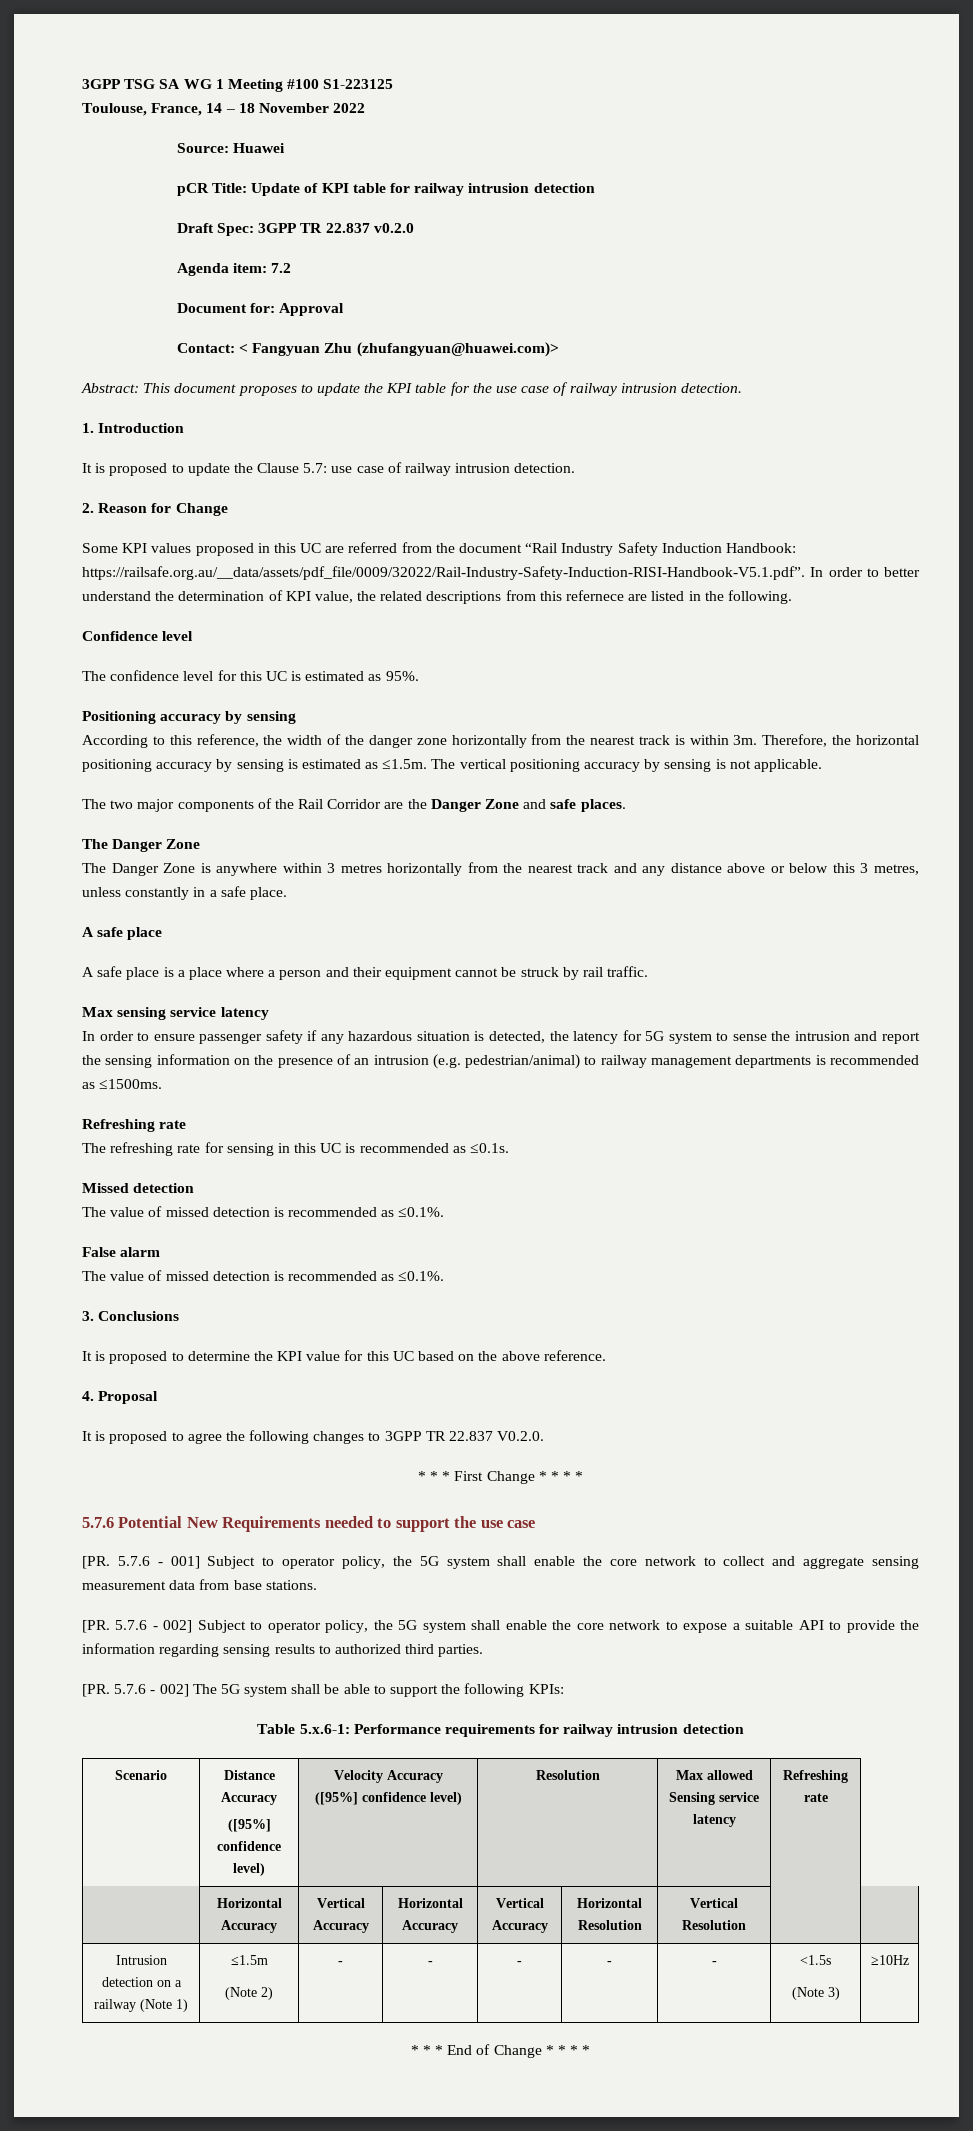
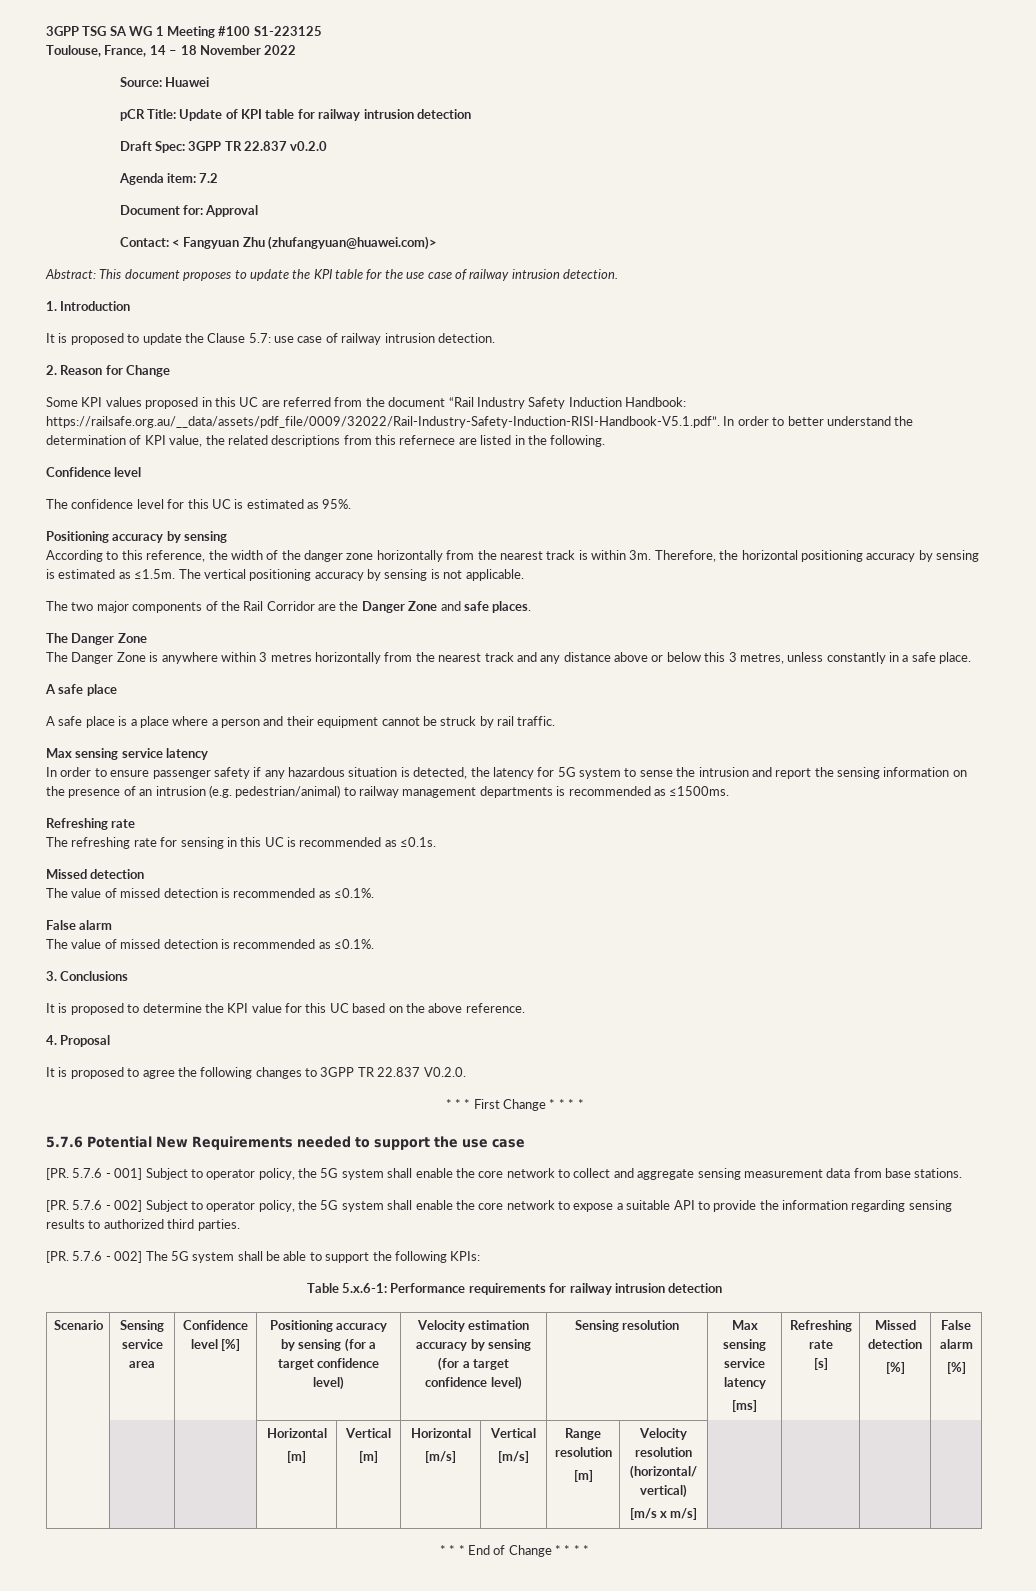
- Distance Accuracy
- ([95%] confidence level) | Velocity Accuracy
- ([95%] confidence level) | Resolution | Max allowed Sensing service latency | Refreshing rate
- | Horizontal Accuracy | Vertical Accuracy | Horizontal Accuracy | Vertical Accuracy | Horizontal Resolution | Vertical Resolution | |
- Intrusion detection on a railway (Note 1) | ≤1.5m
- (Note 2) | - | - | - | - | - | ˂1.5s
- (Note 3) | ≥10Hz
+ Sensing service area | Confidence level [%] | Positioning accuracy by sensing (for a target confidence level) | Velocity estimation accuracy by sensing (for a target confidence level) | Sensing resolution | Max sensing service latency
+ [ms] | Refreshing rate
+ [s] | Missed detection
+ [%] | False alarm
+ [%]
+ | | | Horizontal
+ [m] | Vertical
+ [m] | Horizontal
+ [m/s] | Vertical
+ [m/s] | Range resolution
+ [m] | Velocity resolution (horizontal/ vertical)
+ [m/s x m/s] | | | |

